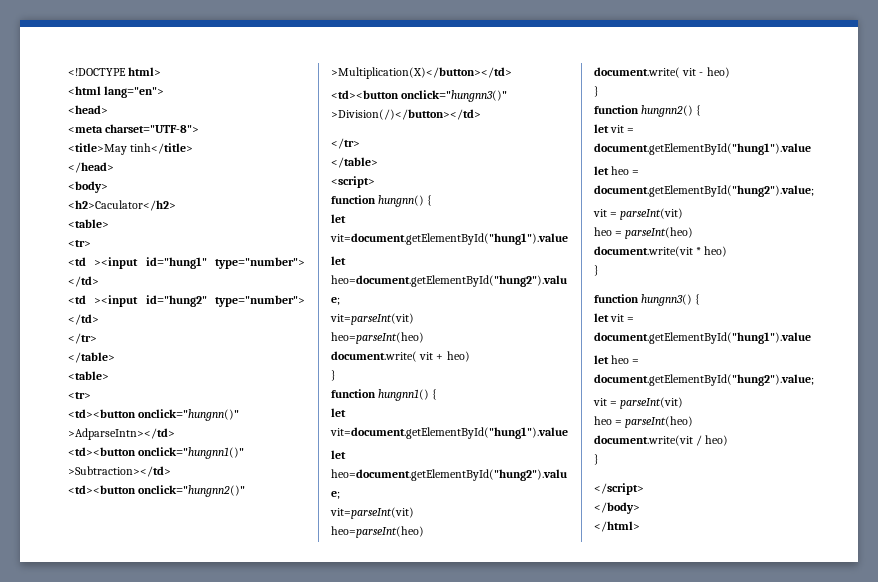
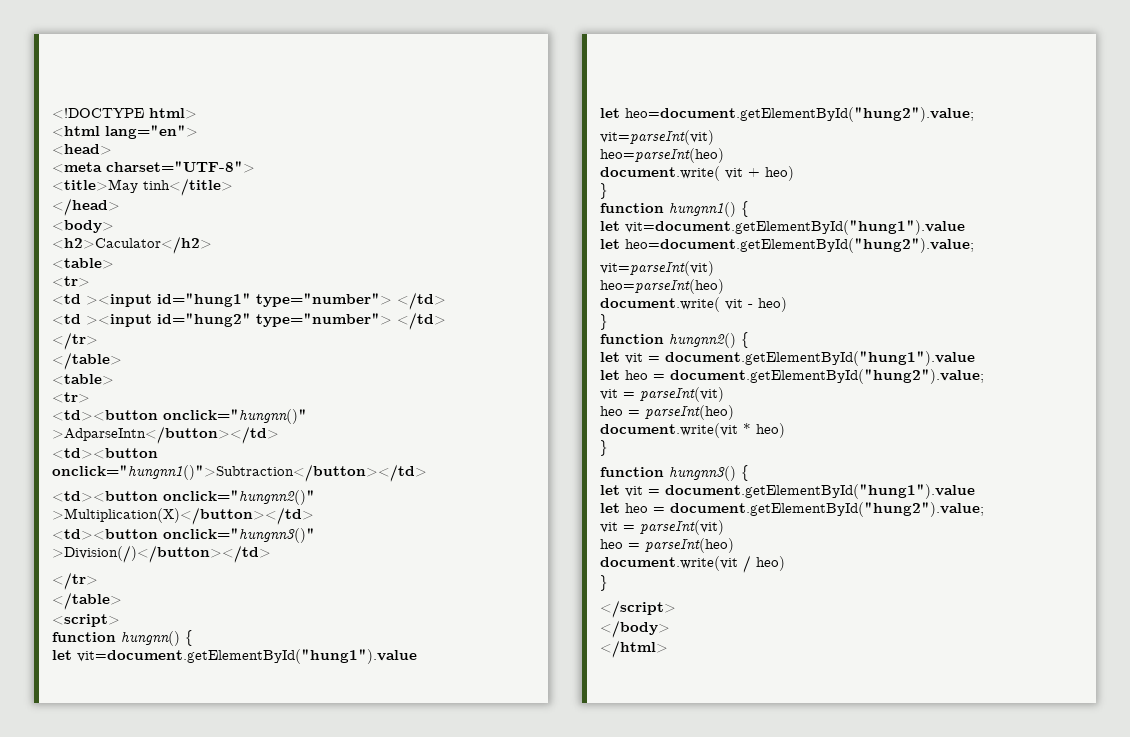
- <td><button onclick="hungnn()" >AdparseIntn></td>
- <td><button onclick="hungnn1()" >Subtraction></td>
+ <td><button onclick="hungnn()" >AdparseIntn</button></td>
+ <td><button onclick="hungnn1()">Subtraction</button></td>

